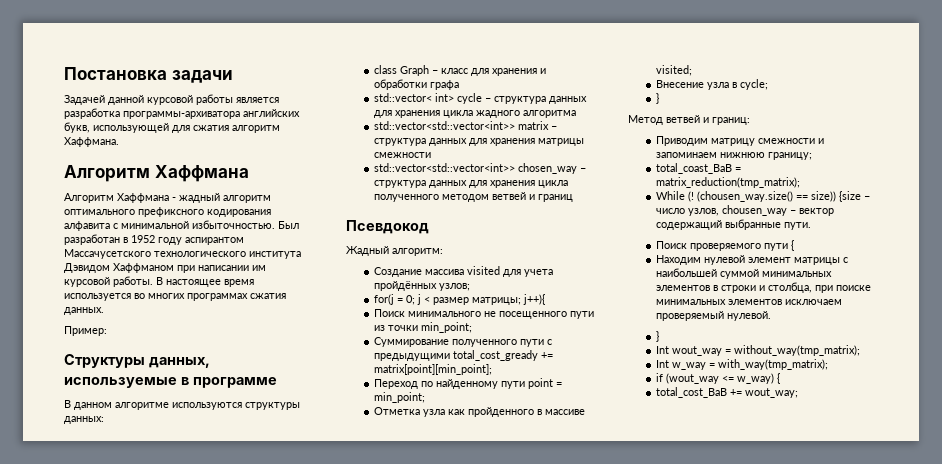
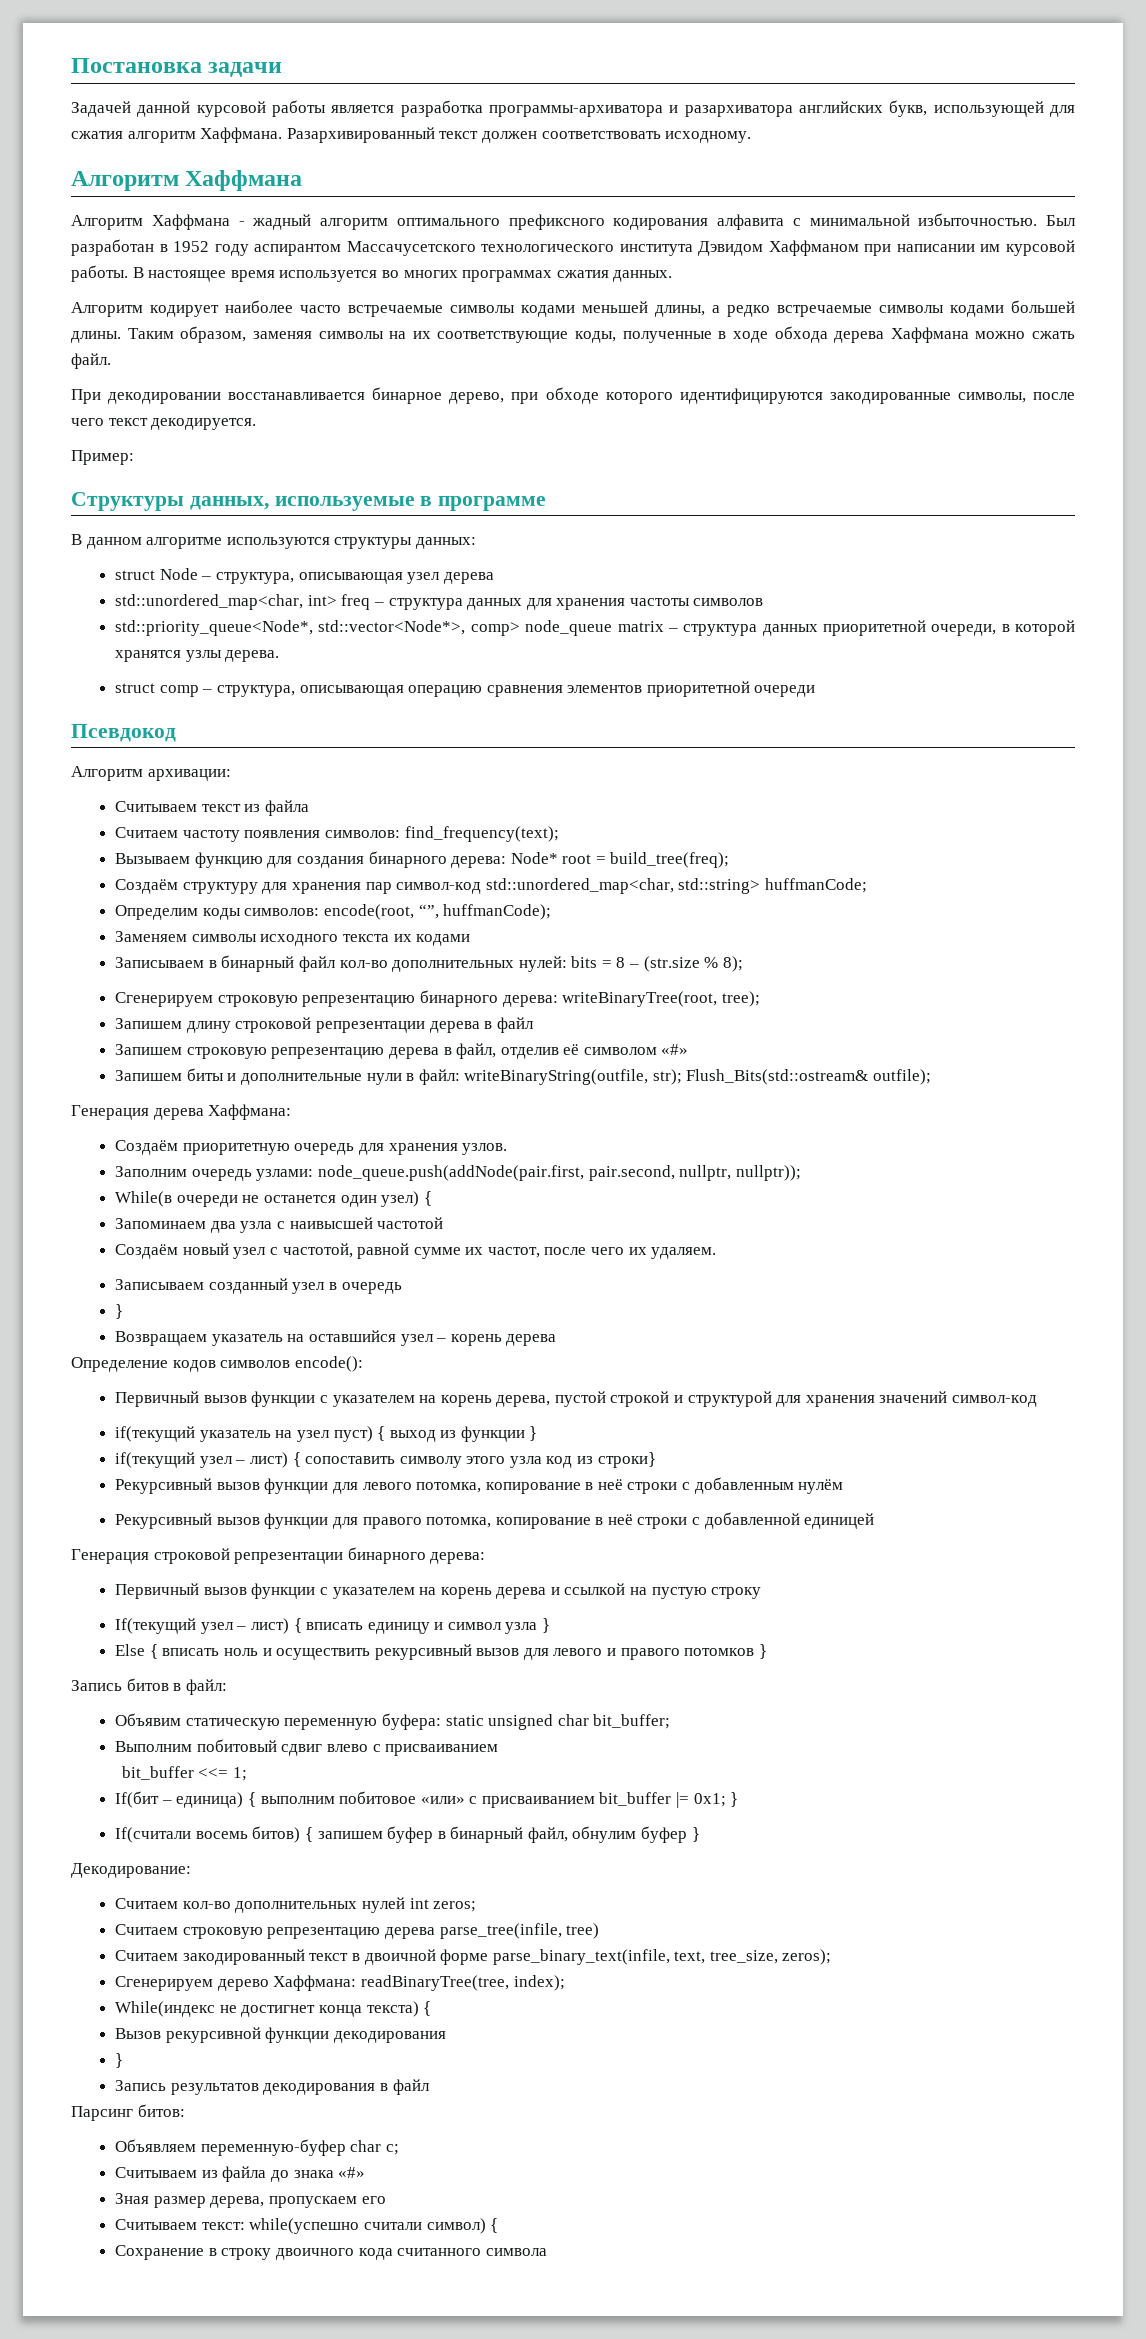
- Задачей данной курсовой работы является разработка программы-архиватора английских букв, использующей для сжатия алгоритм Хаффмана.
+ Задачей данной курсовой работы является разработка программы-архиватора и разархиватора английских букв, использующей для сжатия алгоритм Хаффмана. Разархивированный текст должен соответствовать исходному.
+ Алгоритм кодирует наиболее часто встречаемые символы кодами меньшей длины, а редко встречаемые символы кодами большей длины. Таким образом, заменяя символы на их соответствующие коды, полученные в ходе обхода дерева Хаффмана можно сжать файл.
+ При декодировании восстанавливается бинарное дерево, при обходе которого идентифицируются закодированные символы, после чего текст декодируется.
- class Graph – класс для хранения и обработки графа
- std::vector< int> cycle – структура данных для хранения цикла жадного алгоритма
- std::vector<std::vector<int>> matrix – структура данных для хранения матрицы смежности
- std::vector<std::vector<int>> chosen_way – структура данных для хранения цикла полученного методом ветвей и границ
+ struct Node – структура, описывающая узел дерева
+ std::unordered_map<char, int> freq – структура данных для хранения частоты символов
+ std::priority_queue<Node*, std::vector<Node*>, comp> node_queue matrix – структура данных приоритетной очереди, в которой хранятся узлы дерева.
+ struct comp – структура, описывающая операцию сравнения элементов приоритетной очереди
  Псевдокод
- Жадный алгоритм:
- Создание массива visited для учета пройдённых узлов;
- for(j = 0; j < размер матрицы; j++){
- Поиск минимального не посещенного пути из точки min_point;
- Суммирование полученного пути с предыдущими total_cost_gready += matrix[point][min_point];
- Переход по найденному пути point = min_point;
- Отметка узла как пройденного в массиве visited;
- Внесение узла в cycle;
+ Алгоритм архивации:
+ Считываем текст из файла
+ Считаем частоту появления символов: find_frequency(text);
+ Вызываем функцию для создания бинарного дерева: Node* root = build_tree(freq);
+ Создаём структуру для хранения пар символ-код std::unordered_map<char, std::string> huffmanCode;
+ Определим коды символов: encode(root, “”, huffmanCode);
+ Заменяем символы исходного текста их кодами
+ Записываем в бинарный файл кол-во дополнительных нулей: bits = 8 – (str.size % 8);
+ Сгенерируем строковую репрезентацию бинарного дерева: writeBinaryTree(root, tree);
+ Запишем длину строковой репрезентации дерева в файл
+ Запишем строковую репрезентацию дерева в файл, отделив её символом «#»
+ Запишем биты и дополнительные нули в файл: writeBinaryString(outfile, str); Flush_Bits(std::ostream& outfile);
+ Генерация дерева Хаффмана:
+ Создаём приоритетную очередь для хранения узлов.
+ Заполним очередь узлами: node_queue.push(addNode(pair.first, pair.second, nullptr, nullptr));
+ While(в очереди не останется один узел) {
+ Запоминаем два узла с наивысшей частотой
+ Создаём новый узел с частотой, равной сумме их частот, после чего их удаляем.
+ Записываем созданный узел в очередь
  }
- Метод ветвей и границ:
- Приводим матрицу смежности и запоминаем нижнюю границу;
- total_coast_BaB = matrix_reduction(tmp_matrix);
- While (! (chousen_way.size() == size)) {size – число узлов, chousen_way – вектор содержащий выбранные пути.
- Поиск проверяемого пути {
- Находим нулевой элемент матрицы с наибольшей суммой минимальных элементов в строки и столбца, при поиске минимальных элементов исключаем проверяемый нулевой.
+ Возвращаем указатель на оставшийся узел – корень дерева
+ Определение кодов символов encode():
+ Первичный вызов функции с указателем на корень дерева, пустой строкой и структурой для хранения значений символ-код
+ if(текущий указатель на узел пуст) { выход из функции }
+ if(текущий узел – лист) { сопоставить символу этого узла код из строки}
+ Рекурсивный вызов функции для левого потомка, копирование в неё строки с добавленным нулём
+ Рекурсивный вызов функции для правого потомка, копирование в неё строки с добавленной единицей
+ Генерация строковой репрезентации бинарного дерева:
+ Первичный вызов функции с указателем на корень дерева и ссылкой на пустую строку
+ If(текущий узел – лист) { вписать единицу и символ узла }
+ Else { вписать ноль и осуществить рекурсивный вызов для левого и правого потомков }
+ Запись битов в файл:
+ Объявим статическую переменную буфера: static unsigned char bit_buffer;
+ Выполним побитовый сдвиг влево с присваиванием
+ bit_buffer <<= 1;
+ If(бит – единица) { выполним побитовое «или» с присваиванием bit_buffer |= 0x1; }
+ If(считали восемь битов) { запишем буфер в бинарный файл, обнулим буфер }
+ Декодирование:
+ Считаем кол-во дополнительных нулей int zeros;
+ Считаем строковую репрезентацию дерева parse_tree(infile, tree)
+ Считаем закодированный текст в двоичной форме parse_binary_text(infile, text, tree_size, zeros);
+ Сгенерируем дерево Хаффмана: readBinaryTree(tree, index);
+ While(индекс не достигнет конца текста) {
+ Вызов рекурсивной функции декодирования
  }
- Int wout_way = without_way(tmp_matrix);
- Int w_way = with_way(tmp_matrix);
- if (wout_way <= w_way) {
- total_cost_BaB += wout_way;
+ Запись результатов декодирования в файл
+ Парсинг битов:
+ Объявляем переменную-буфер char c;
+ Считываем из файла до знака «#»
+ Зная размер дерева, пропускаем его
+ Считываем текст: while(успешно считали символ) {
+ Сохранение в строку двоичного кода считанного символа

